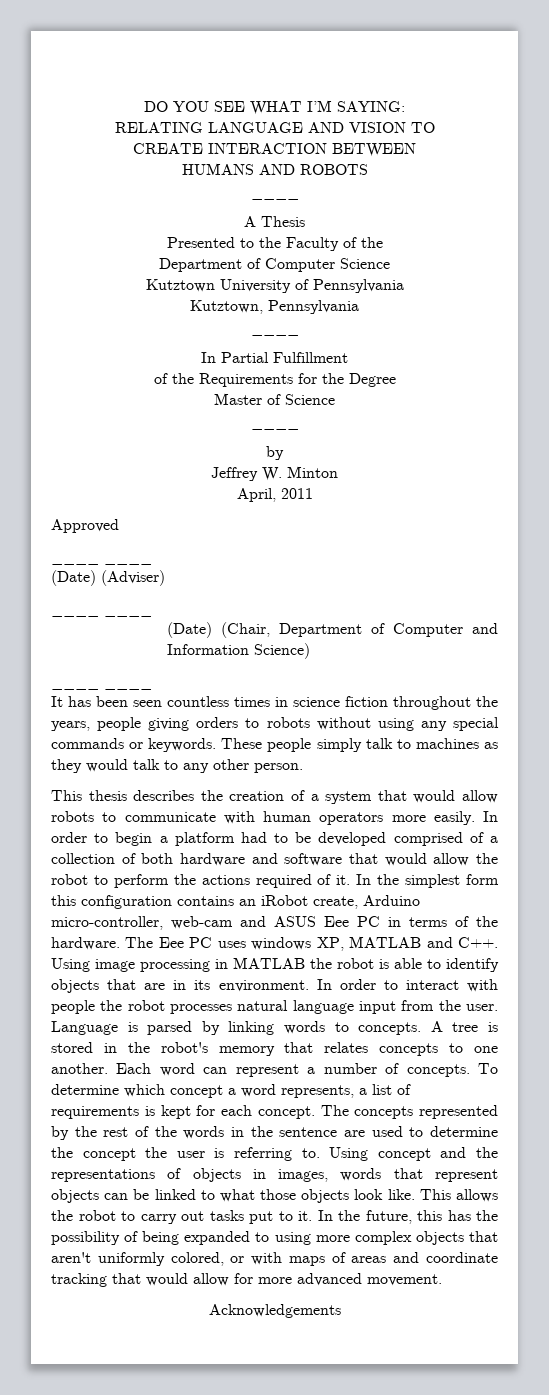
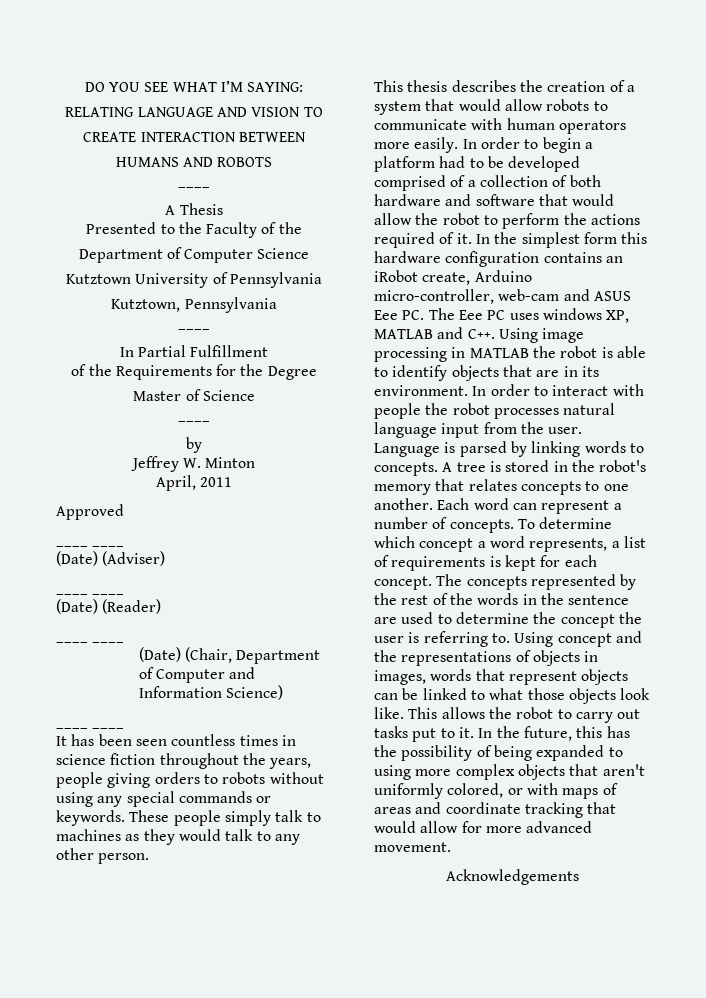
+ (Date) (Reader)
+ ____ ____
- In the simplest form this configuration contains an iRobot create, Arduino micro-controller, web-cam and ASUS Eee PC in terms of the hardware. The Eee PC uses windows XP, MATLAB and C++. Using image processing in MATLAB the robot is able to identify objects that are in its environment.
+ In the simplest form this hardware configuration contains an iRobot create, Arduino micro-controller, web-cam and ASUS Eee PC. The Eee PC uses windows XP, MATLAB and C++. Using image processing in MATLAB the robot is able to identify objects that are in its environment.

